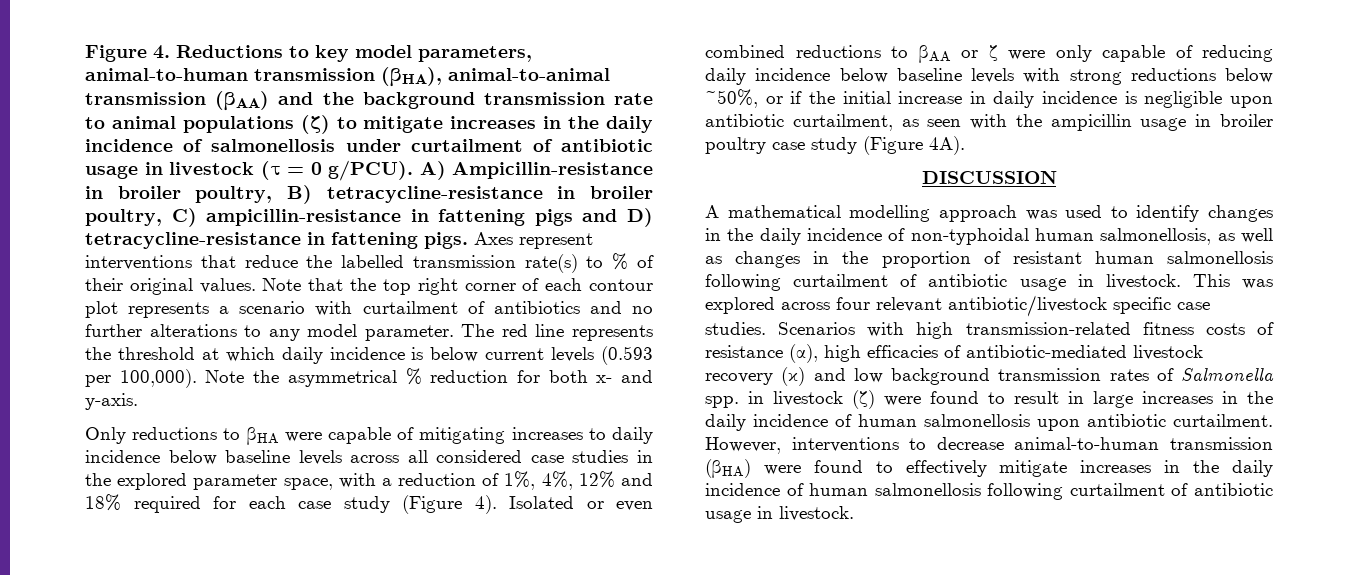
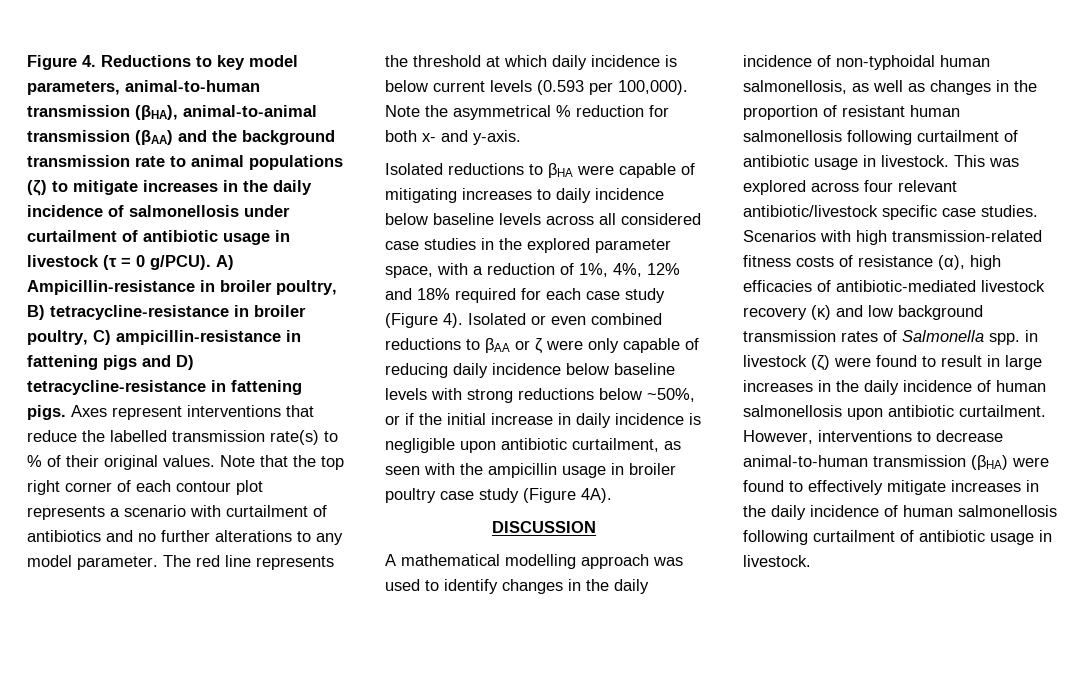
- Only reductions to βHA were capable of mitigating increases to daily incidence below baseline levels across all considered case studies in the explored parameter space, with a reduction of 1%, 4%, 12% and 18% required for each case study (Figure 4).
+ Isolated reductions to βHA were capable of mitigating increases to daily incidence below baseline levels across all considered case studies in the explored parameter space, with a reduction of 1%, 4%, 12% and 18% required for each case study (Figure 4).

